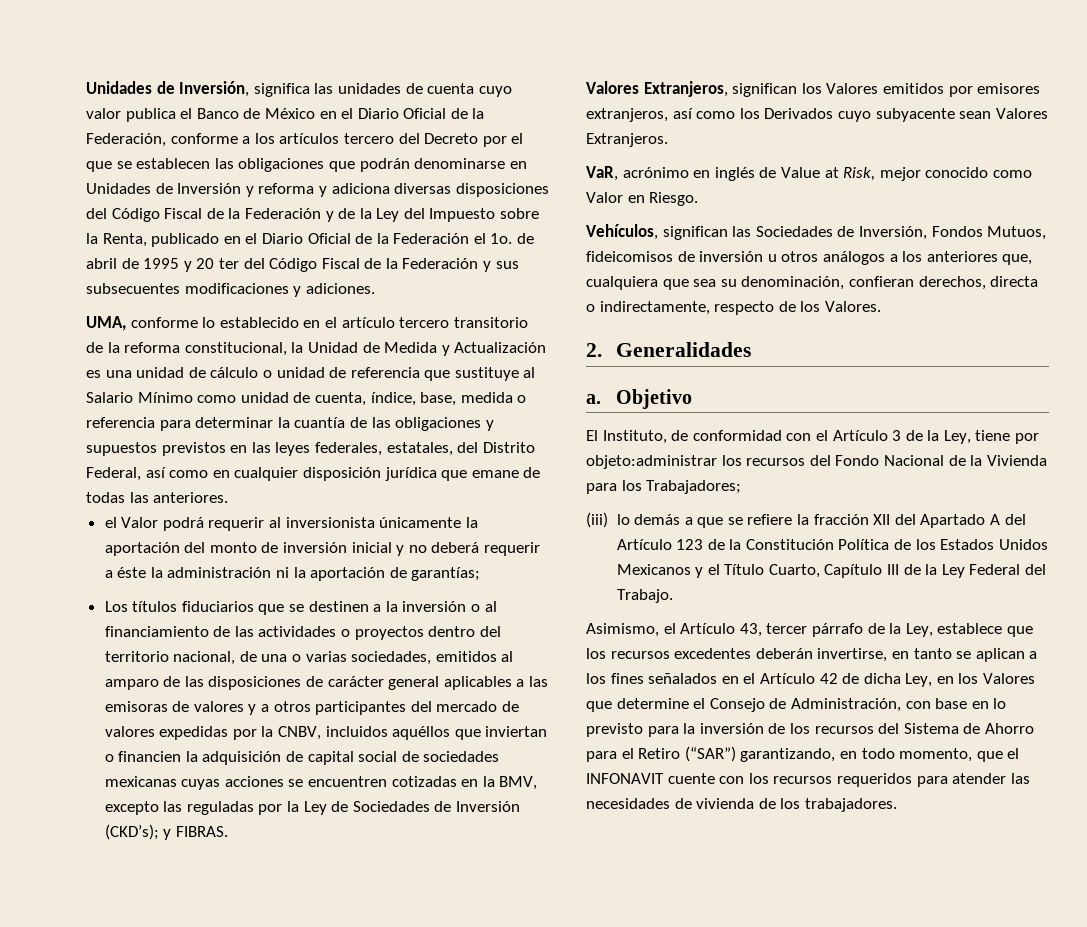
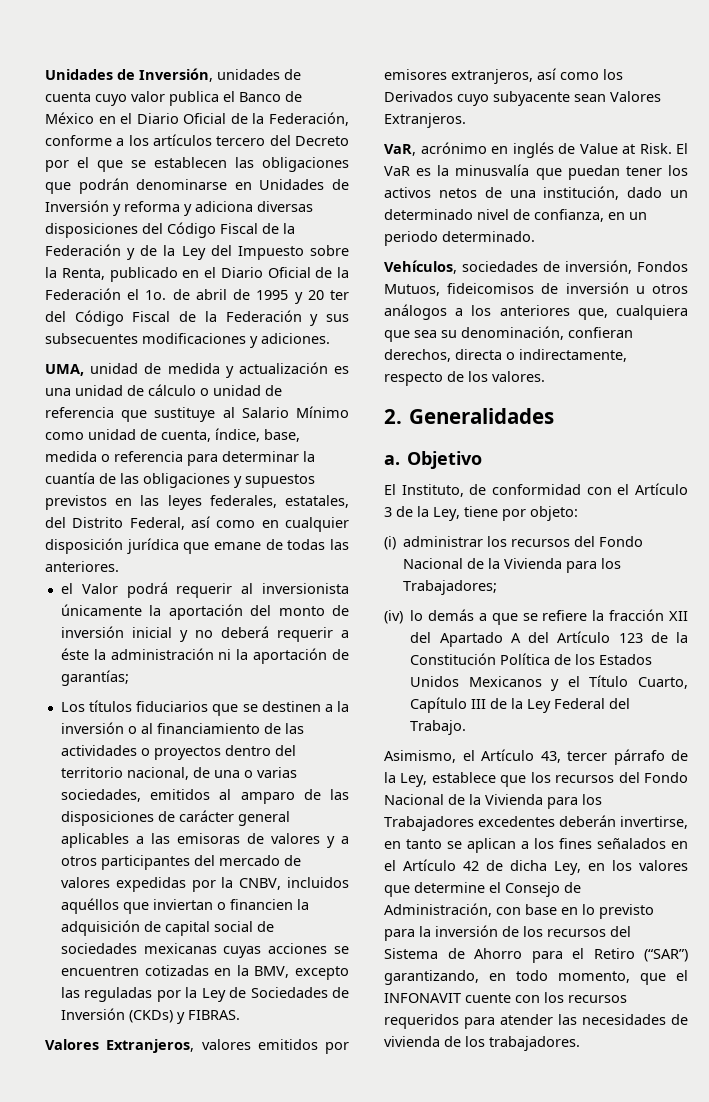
- Unidades de Inversión, significa las unidades de cuenta cuyo valor publica el Banco de México en el Diario Oficial de la Federación, conforme a los artículos tercero del Decreto por el que se establecen las obligaciones que podrán denominarse en Unidades de Inversión y reforma y adiciona diversas disposiciones del Código Fiscal de la Federación y de la Ley del Impuesto sobre la Renta, publicado en el Diario Oficial de la Federación el 1o. de abril de 1995 y 20 ter del Código Fiscal de la Federación y sus subsecuentes modificaciones y adiciones.
+ Unidades de Inversión, unidades de cuenta cuyo valor publica el Banco de México en el Diario Oficial de la Federación, conforme a los artículos tercero del Decreto por el que se establecen las obligaciones que podrán denominarse en Unidades de Inversión y reforma y adiciona diversas disposiciones del Código Fiscal de la Federación y de la Ley del Impuesto sobre la Renta, publicado en el Diario Oficial de la Federación el 1o. de abril de 1995 y 20 ter del Código Fiscal de la Federación y sus subsecuentes modificaciones y adiciones.
- UMA, conforme lo establecido en el artículo tercero transitorio de la reforma constitucional, la Unidad de Medida y Actualización es una unidad de cálculo o unidad de referencia que sustituye al Salario Mínimo como unidad de cuenta, índice, base, medida o referencia para determinar la cuantía de las obligaciones y supuestos previstos en las leyes federales, estatales, del Distrito Federal, así como en cualquier disposición jurídica que emane de todas las anteriores.
+ UMA, unidad de medida y actualización es una unidad de cálculo o unidad de referencia que sustituye al Salario Mínimo como unidad de cuenta, índice, base, medida o referencia para determinar la cuantía de las obligaciones y supuestos previstos en las leyes federales, estatales, del Distrito Federal, así como en cualquier disposición jurídica que emane de todas las anteriores.
- Los títulos fiduciarios que se destinen a la inversión o al financiamiento de las actividades o proyectos dentro del territorio nacional, de una o varias sociedades, emitidos al amparo de las disposiciones de carácter general aplicables a las emisoras de valores y a otros participantes del mercado de valores expedidas por la CNBV, incluidos aquéllos que inviertan o financien la adquisición de capital social de sociedades mexicanas cuyas acciones se encuentren cotizadas en la BMV, excepto las reguladas por la Ley de Sociedades de Inversión (CKD’s); y FIBRAS.
+ Los títulos fiduciarios que se destinen a la inversión o al financiamiento de las actividades o proyectos dentro del territorio nacional, de una o varias sociedades, emitidos al amparo de las disposiciones de carácter general aplicables a las emisoras de valores y a otros participantes del mercado de valores expedidas por la CNBV, incluidos aquéllos que inviertan o financien la adquisición de capital social de sociedades mexicanas cuyas acciones se encuentren cotizadas en la BMV, excepto las reguladas por la Ley de Sociedades de Inversión (CKDs) y FIBRAS.
- Valores Extranjeros, significan los Valores emitidos por emisores extranjeros, así como los Derivados cuyo subyacente sean Valores Extranjeros.
+ Valores Extranjeros, valores emitidos por emisores extranjeros, así como los Derivados cuyo subyacente sean Valores Extranjeros.
- VaR, acrónimo en inglés de Value at Risk, mejor conocido como Valor en Riesgo.
- Vehículos, significan las Sociedades de Inversión, Fondos Mutuos, fideicomisos de inversión u otros análogos a los anteriores que, cualquiera que sea su denominación, confieran derechos, directa o indirectamente, respecto de los Valores.
+ VaR, acrónimo en inglés de Value at Risk. El VaR es la minusvalía que puedan tener los activos netos de una institución, dado un determinado nivel de confianza, en un periodo determinado.
+ Vehículos, sociedades de inversión, Fondos Mutuos, fideicomisos de inversión u otros análogos a los anteriores que, cualquiera que sea su denominación, confieran derechos, directa o indirectamente, respecto de los valores.
- El Instituto, de conformidad con el Artículo 3 de la Ley, tiene por objeto:administrar los recursos del Fondo Nacional de la Vivienda para los Trabajadores;
+ El Instituto, de conformidad con el Artículo 3 de la Ley, tiene por objeto:
+ (i) administrar los recursos del Fondo Nacional de la Vivienda para los Trabajadores;
- (iii) lo demás a que se refiere la fracción XII del Apartado A del Artículo 123 de la Constitución Política de los Estados Unidos Mexicanos y el Título Cuarto, Capítulo III de la Ley Federal del Trabajo.
+ (iv) lo demás a que se refiere la fracción XII del Apartado A del Artículo 123 de la Constitución Política de los Estados Unidos Mexicanos y el Título Cuarto, Capítulo III de la Ley Federal del Trabajo.
- Asimismo, el Artículo 43, tercer párrafo de la Ley, establece que los recursos excedentes deberán invertirse, en tanto se aplican a los fines señalados en el Artículo 42 de dicha Ley, en los Valores que determine el Consejo de Administración, con base en lo previsto para la inversión de los recursos del Sistema de Ahorro para el Retiro (“SAR”) garantizando, en todo momento, que el INFONAVIT cuente con los recursos requeridos para atender las necesidades de vivienda de los trabajadores.
+ Asimismo, el Artículo 43, tercer párrafo de la Ley, establece que los recursos del Fondo Nacional de la Vivienda para los Trabajadores excedentes deberán invertirse, en tanto se aplican a los fines señalados en el Artículo 42 de dicha Ley, en los valores que determine el Consejo de Administración, con base en lo previsto para la inversión de los recursos del Sistema de Ahorro para el Retiro (“SAR”) garantizando, en todo momento, que el INFONAVIT cuente con los recursos requeridos para atender las necesidades de vivienda de los trabajadores.

